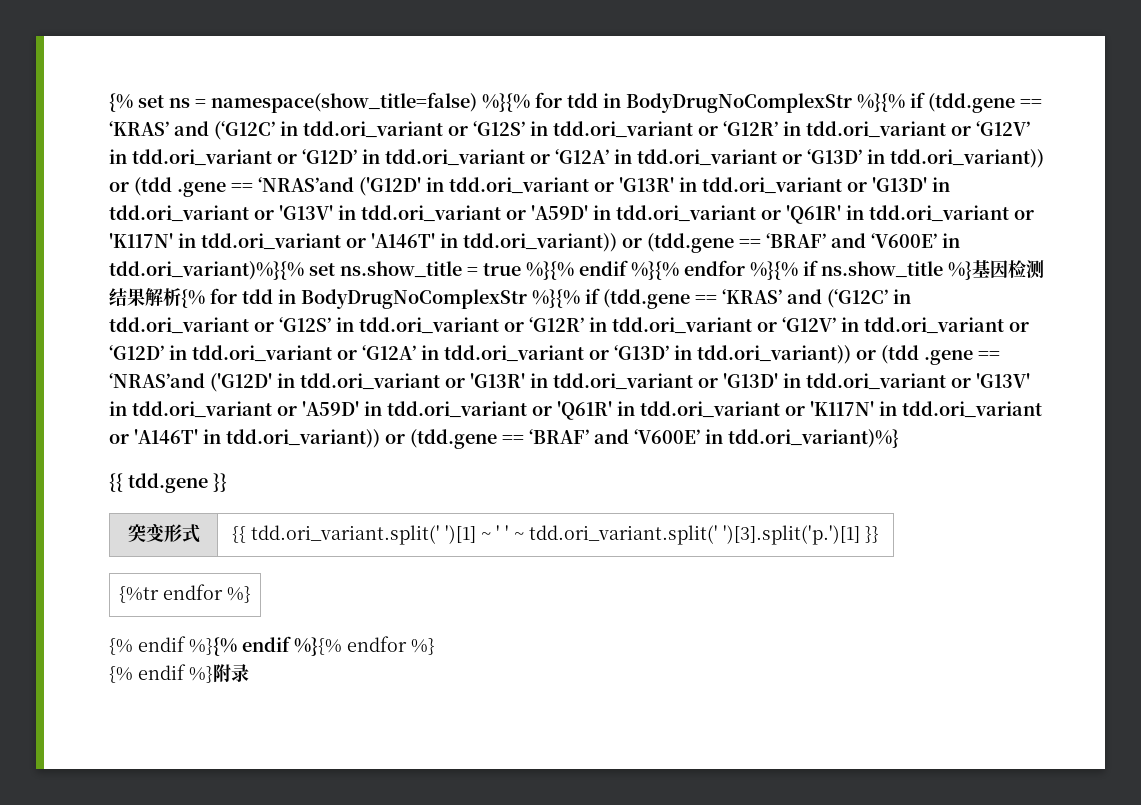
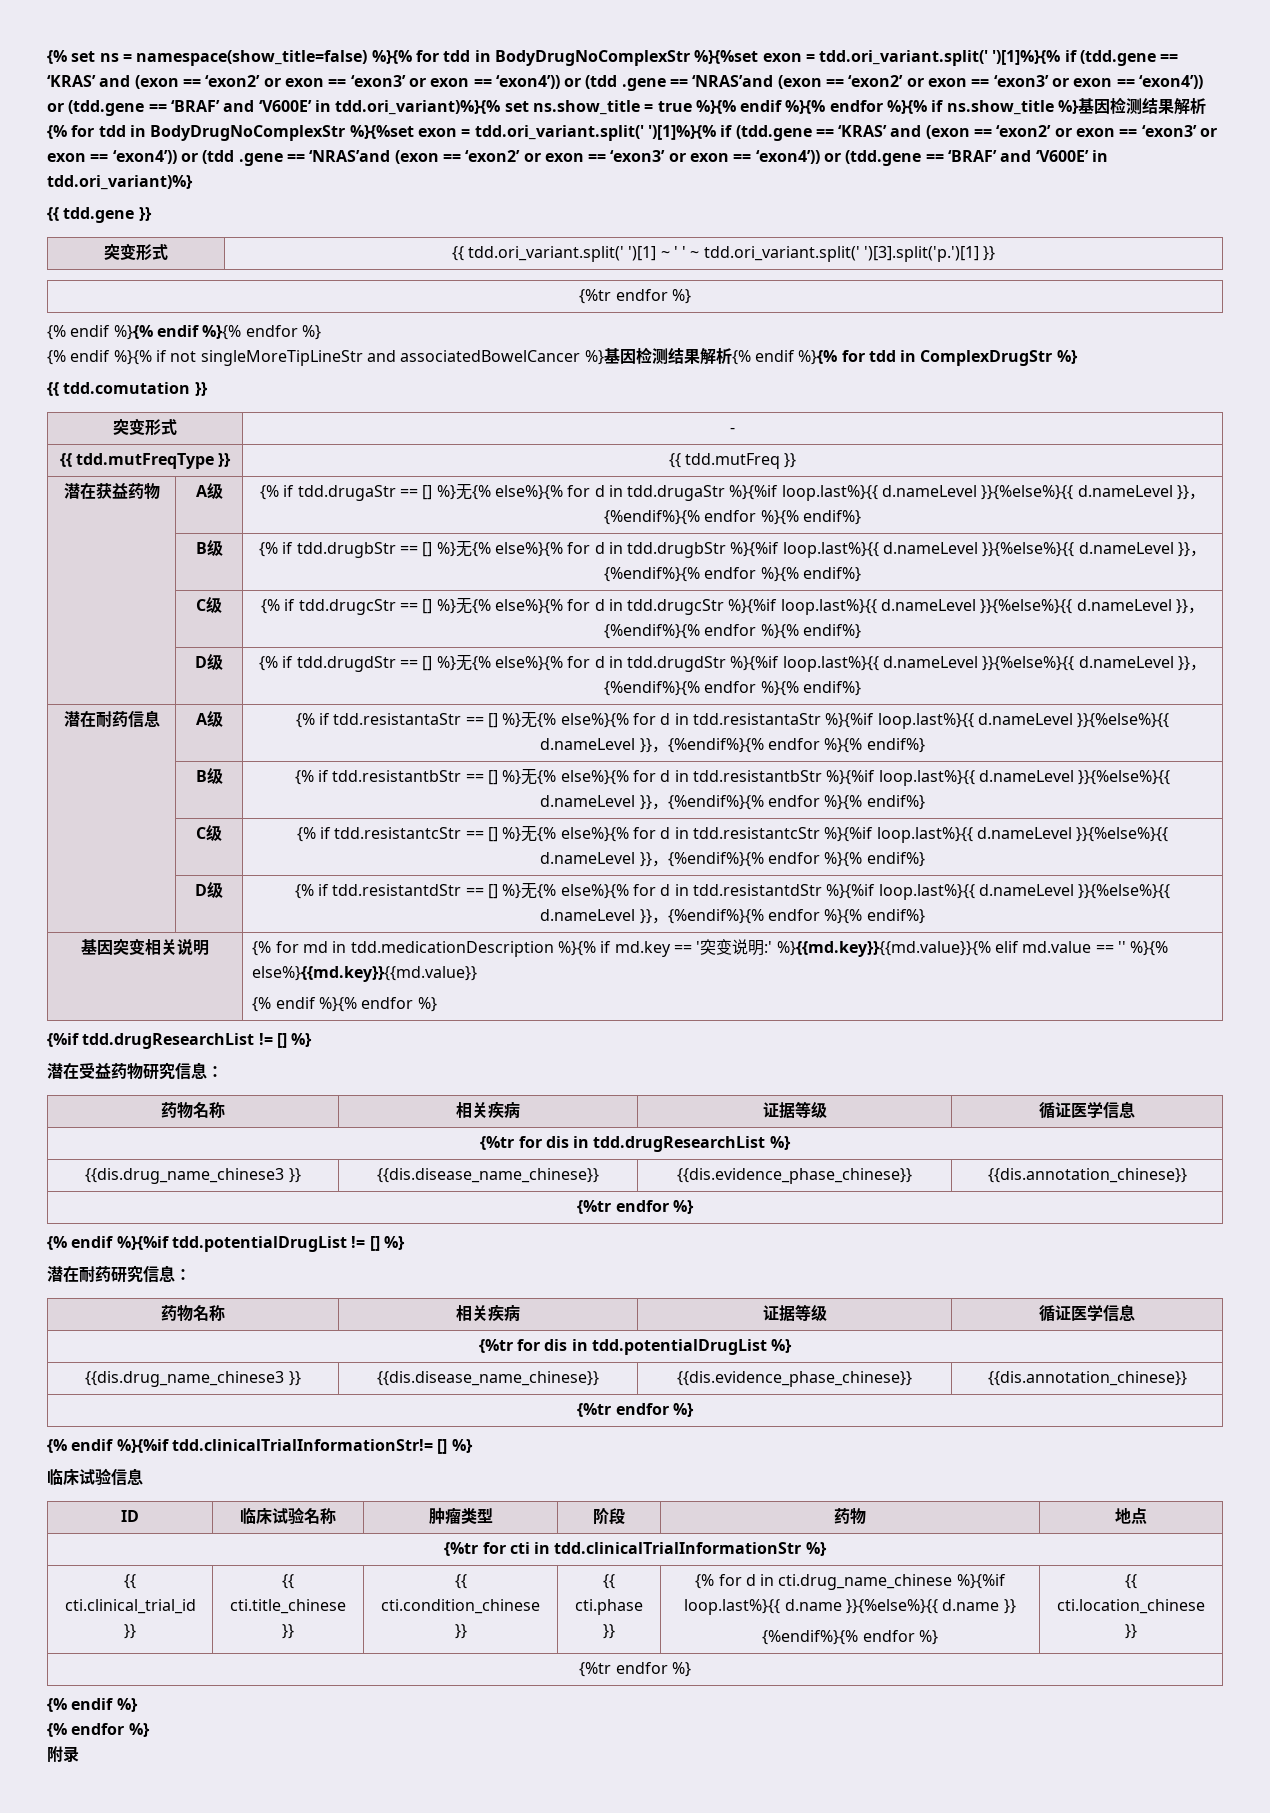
- {% set ns = namespace(show_title=false) %}{% for tdd in BodyDrugNoComplexStr %}{% if (tdd.gene == ‘KRAS’ and (‘G12C’ in tdd.ori_variant or ‘G12S’ in tdd.ori_variant or ‘G12R’ in tdd.ori_variant or ‘G12V’ in tdd.ori_variant or ‘G12D’ in tdd.ori_variant or ‘G12A’ in tdd.ori_variant or ‘G13D’ in tdd.ori_variant)) or (tdd .gene == ‘NRAS’and ('G12D' in tdd.ori_variant or 'G13R' in tdd.ori_variant or 'G13D' in tdd.ori_variant or 'G13V' in tdd.ori_variant or 'A59D' in tdd.ori_variant or 'Q61R' in tdd.ori_variant or 'K117N' in tdd.ori_variant or 'A146T' in tdd.ori_variant)) or (tdd.gene == ‘BRAF’ and ‘V600E’ in tdd.ori_variant)%}{% set ns.show_title = true %}{% endif %}{% endfor %}{% if ns.show_title %}基因检测结果解析{% for tdd in BodyDrugNoComplexStr %}{% if (tdd.gene == ‘KRAS’ and (‘G12C’ in tdd.ori_variant or ‘G12S’ in tdd.ori_variant or ‘G12R’ in tdd.ori_variant or ‘G12V’ in tdd.ori_variant or ‘G12D’ in tdd.ori_variant or ‘G12A’ in tdd.ori_variant or ‘G13D’ in tdd.ori_variant)) or (tdd .gene == ‘NRAS’and ('G12D' in tdd.ori_variant or 'G13R' in tdd.ori_variant or 'G13D' in tdd.ori_variant or 'G13V' in tdd.ori_variant or 'A59D' in tdd.ori_variant or 'Q61R' in tdd.ori_variant or 'K117N' in tdd.ori_variant or 'A146T' in tdd.ori_variant)) or (tdd.gene == ‘BRAF’ and ‘V600E’ in tdd.ori_variant)%}
+ {% set ns = namespace(show_title=false) %}{% for tdd in BodyDrugNoComplexStr %}{%set exon = tdd.ori_variant.split(' ')[1]%}{% if (tdd.gene == ‘KRAS’ and (exon == ‘exon2’ or exon == ‘exon3’ or exon == ‘exon4’)) or (tdd .gene == ‘NRAS’and (exon == ‘exon2’ or exon == ‘exon3’ or exon == ‘exon4’)) or (tdd.gene == ‘BRAF’ and ‘V600E’ in tdd.ori_variant)%}{% set ns.show_title = true %}{% endif %}{% endfor %}{% if ns.show_title %}基因检测结果解析{% for tdd in BodyDrugNoComplexStr %}{%set exon = tdd.ori_variant.split(' ')[1]%}{% if (tdd.gene == ‘KRAS’ and (exon == ‘exon2’ or exon == ‘exon3’ or exon == ‘exon4’)) or (tdd .gene == ‘NRAS’and (exon == ‘exon2’ or exon == ‘exon3’ or exon == ‘exon4’)) or (tdd.gene == ‘BRAF’ and ‘V600E’ in tdd.ori_variant)%}
- {% endif %}附录
+ {% endif %}{% if not singleMoreTipLineStr and associatedBowelCancer %}基因检测结果解析{% endif %}{% for tdd in ComplexDrugStr %}
+ {{ tdd.comutation }}
+ 突变形式 | -
+ {{ tdd.mutFreqType }} | {{ tdd.mutFreq }}
+ 潜在获益药物 | A级 | {% if tdd.drugaStr == [] %}无{% else%}{% for d in tdd.drugaStr %}{%if loop.last%}{{ d.nameLevel }}{%else%}{{ d.nameLevel }}，{%endif%}{% endfor %}{% endif%}
+ | B级 | {% if tdd.drugbStr == [] %}无{% else%}{% for d in tdd.drugbStr %}{%if loop.last%}{{ d.nameLevel }}{%else%}{{ d.nameLevel }}，{%endif%}{% endfor %}{% endif%}
+ | C级 | {% if tdd.drugcStr == [] %}无{% else%}{% for d in tdd.drugcStr %}{%if loop.last%}{{ d.nameLevel }}{%else%}{{ d.nameLevel }}，{%endif%}{% endfor %}{% endif%}
+ | D级 | {% if tdd.drugdStr == [] %}无{% else%}{% for d in tdd.drugdStr %}{%if loop.last%}{{ d.nameLevel }}{%else%}{{ d.nameLevel }}，{%endif%}{% endfor %}{% endif%}
+ 潜在耐药信息 | A级 | {% if tdd.resistantaStr == [] %}无{% else%}{% for d in tdd.resistantaStr %}{%if loop.last%}{{ d.nameLevel }}{%else%}{{ d.nameLevel }}，{%endif%}{% endfor %}{% endif%}
+ | B级 | {% if tdd.resistantbStr == [] %}无{% else%}{% for d in tdd.resistantbStr %}{%if loop.last%}{{ d.nameLevel }}{%else%}{{ d.nameLevel }}，{%endif%}{% endfor %}{% endif%}
+ | C级 | {% if tdd.resistantcStr == [] %}无{% else%}{% for d in tdd.resistantcStr %}{%if loop.last%}{{ d.nameLevel }}{%else%}{{ d.nameLevel }}，{%endif%}{% endfor %}{% endif%}
+ | D级 | {% if tdd.resistantdStr == [] %}无{% else%}{% for d in tdd.resistantdStr %}{%if loop.last%}{{ d.nameLevel }}{%else%}{{ d.nameLevel }}，{%endif%}{% endfor %}{% endif%}
+ 基因突变相关说明 | {% for md in tdd.medicationDescription %}{% if md.key == '突变说明:' %}{{md.key}}{{md.value}}{% elif md.value == '' %}{% else%}{{md.key}}{{md.value}}
+ {% endif %}{% endfor %}
+ {%if tdd.drugResearchList != [] %}
+ 潜在受益药物研究信息：
+ 药物名称 | 相关疾病 | 证据等级 | 循证医学信息
+ {%tr for dis in tdd.drugResearchList %}
+ {{dis.drug_name_chinese3 }} | {{dis.disease_name_chinese}} | {{dis.evidence_phase_chinese}} | {{dis.annotation_chinese}}
+ {%tr endfor %}
+ {% endif %}{%if tdd.potentialDrugList != [] %}
+ 潜在耐药研究信息：
+ 药物名称 | 相关疾病 | 证据等级 | 循证医学信息
+ {%tr for dis in tdd.potentialDrugList %}
+ {{dis.drug_name_chinese3 }} | {{dis.disease_name_chinese}} | {{dis.evidence_phase_chinese}} | {{dis.annotation_chinese}}
+ {%tr endfor %}
+ {% endif %}{%if tdd.clinicalTrialInformationStr!= [] %}
+ 临床试验信息
+ ID | 临床试验名称 | 肿瘤类型 | 阶段 | 药物 | 地点
+ {%tr for cti in tdd.clinicalTrialInformationStr %}
+ {{ cti.clinical_trial_id }} | {{ cti.title_chinese }} | {{ cti.condition_chinese }} | {{ cti.phase }} | {% for d in cti.drug_name_chinese %}{%if loop.last%}{{ d.name }}{%else%}{{ d.name }}
+ {%endif%}{% endfor %} | {{ cti.location_chinese }}
+ {%tr endfor %}
+ {% endif %}
+ {% endfor %}
+ 附录

